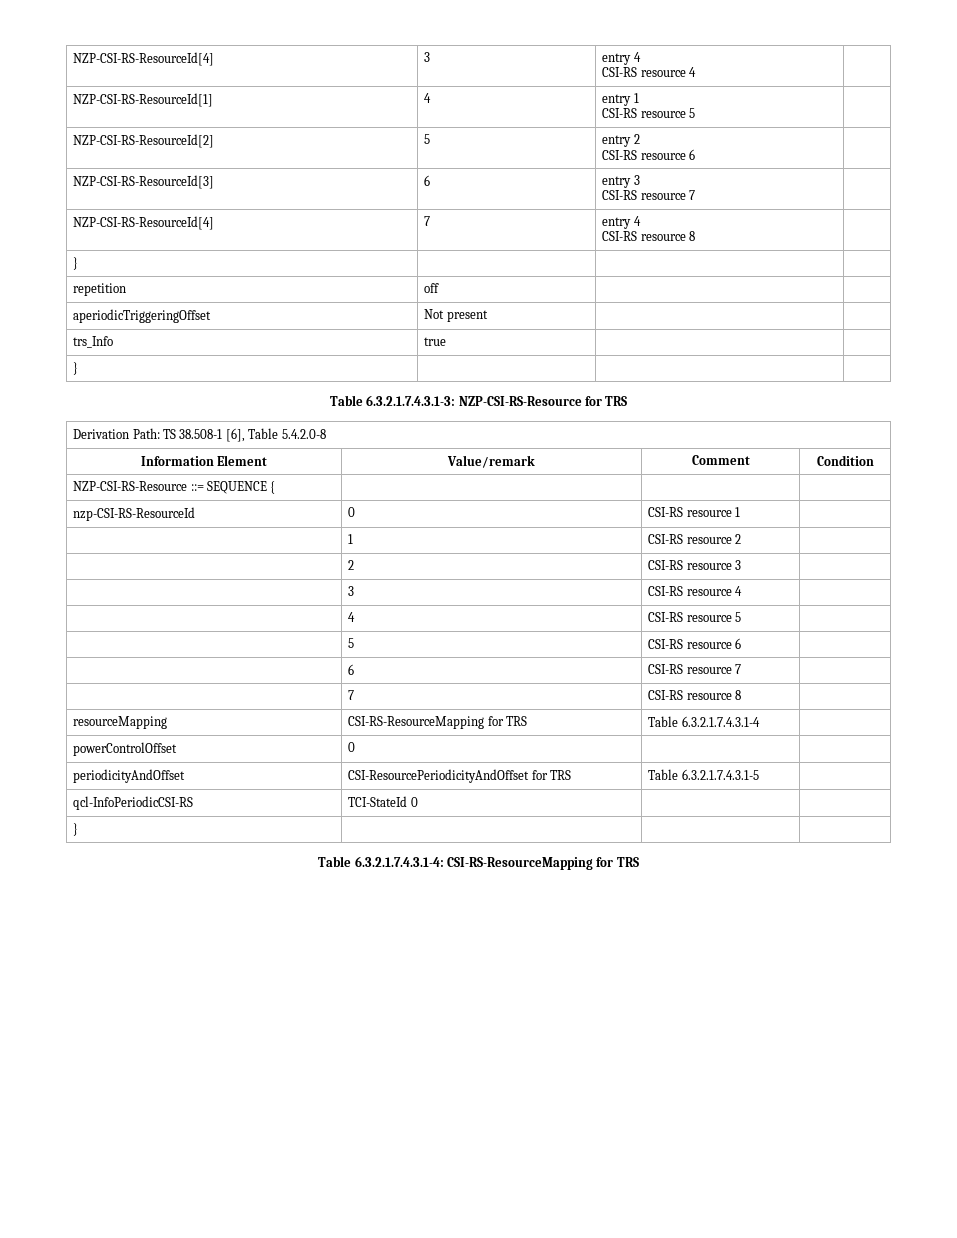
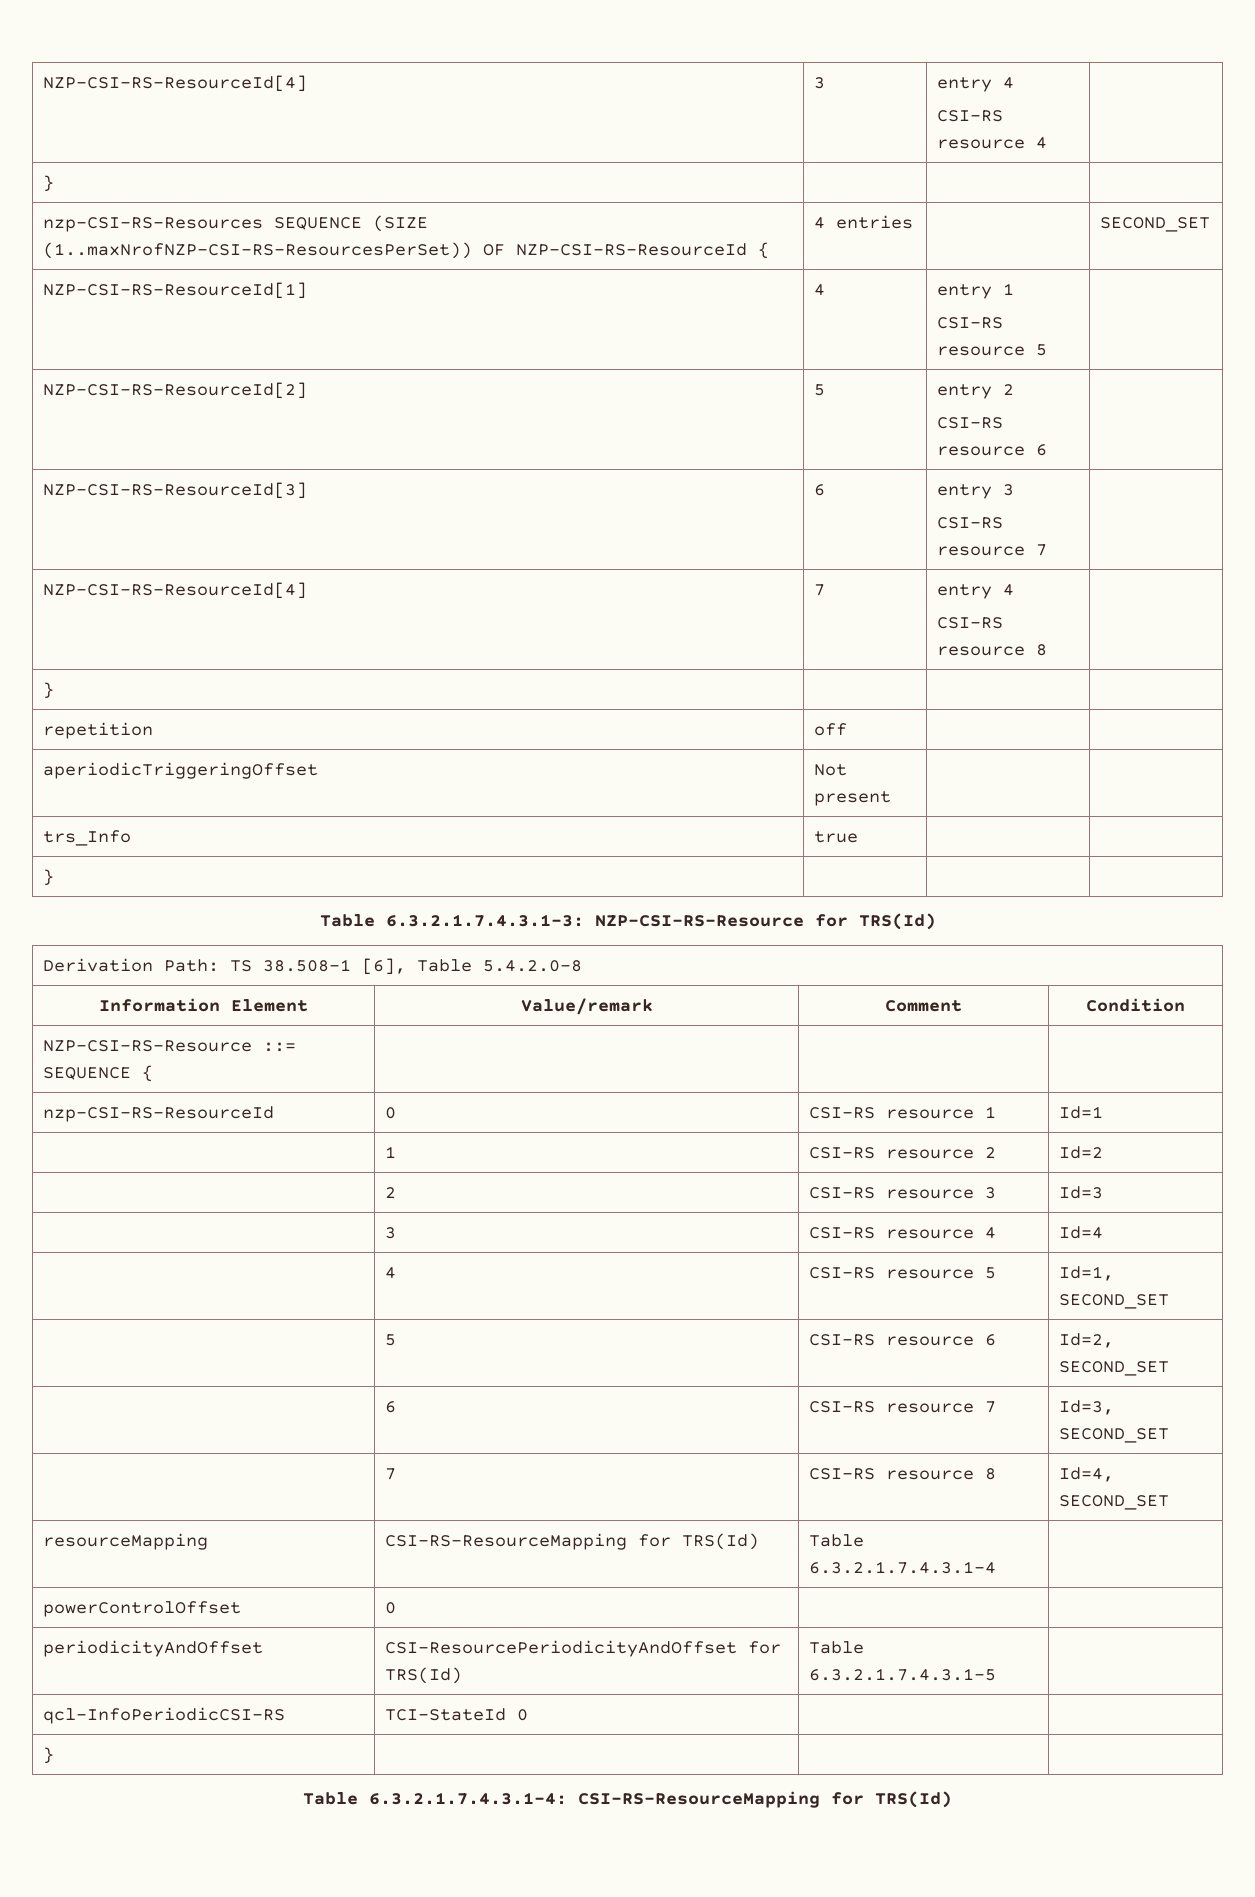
  NZP-CSI-RS-ResourceId[4] | 3 | entry 4
  CSI-RS resource 4 |
+ } | | |
+ nzp-CSI-RS-Resources SEQUENCE (SIZE (1..maxNrofNZP-CSI-RS-ResourcesPerSet)) OF NZP-CSI-RS-ResourceId { | 4 entries | | SECOND_SET
- Table 6.3.2.1.7.4.3.1-3: NZP-CSI-RS-Resource for TRS
+ Table 6.3.2.1.7.4.3.1-3: NZP-CSI-RS-Resource for TRS(Id)
- nzp-CSI-RS-ResourceId | 0 | CSI-RS resource 1 |
+ nzp-CSI-RS-ResourceId | 0 | CSI-RS resource 1 | Id=1
- | 1 | CSI-RS resource 2 |
+ | 1 | CSI-RS resource 2 | Id=2
- | 2 | CSI-RS resource 3 |
+ | 2 | CSI-RS resource 3 | Id=3
- | 3 | CSI-RS resource 4 |
+ | 3 | CSI-RS resource 4 | Id=4
- | 4 | CSI-RS resource 5 |
+ | 4 | CSI-RS resource 5 | Id=1, SECOND_SET
- | 5 | CSI-RS resource 6 |
+ | 5 | CSI-RS resource 6 | Id=2, SECOND_SET
- | 6 | CSI-RS resource 7 |
+ | 6 | CSI-RS resource 7 | Id=3, SECOND_SET
- | 7 | CSI-RS resource 8 |
+ | 7 | CSI-RS resource 8 | Id=4, SECOND_SET
- resourceMapping | CSI-RS-ResourceMapping for TRS | Table 6.3.2.1.7.4.3.1-4 |
+ resourceMapping | CSI-RS-ResourceMapping for TRS(Id) | Table 6.3.2.1.7.4.3.1-4 |
- periodicityAndOffset | CSI-ResourcePeriodicityAndOffset for TRS | Table 6.3.2.1.7.4.3.1-5 |
+ periodicityAndOffset | CSI-ResourcePeriodicityAndOffset for TRS(Id) | Table 6.3.2.1.7.4.3.1-5 |
- Table 6.3.2.1.7.4.3.1-4: CSI-RS-ResourceMapping for TRS
+ Table 6.3.2.1.7.4.3.1-4: CSI-RS-ResourceMapping for TRS(Id)

